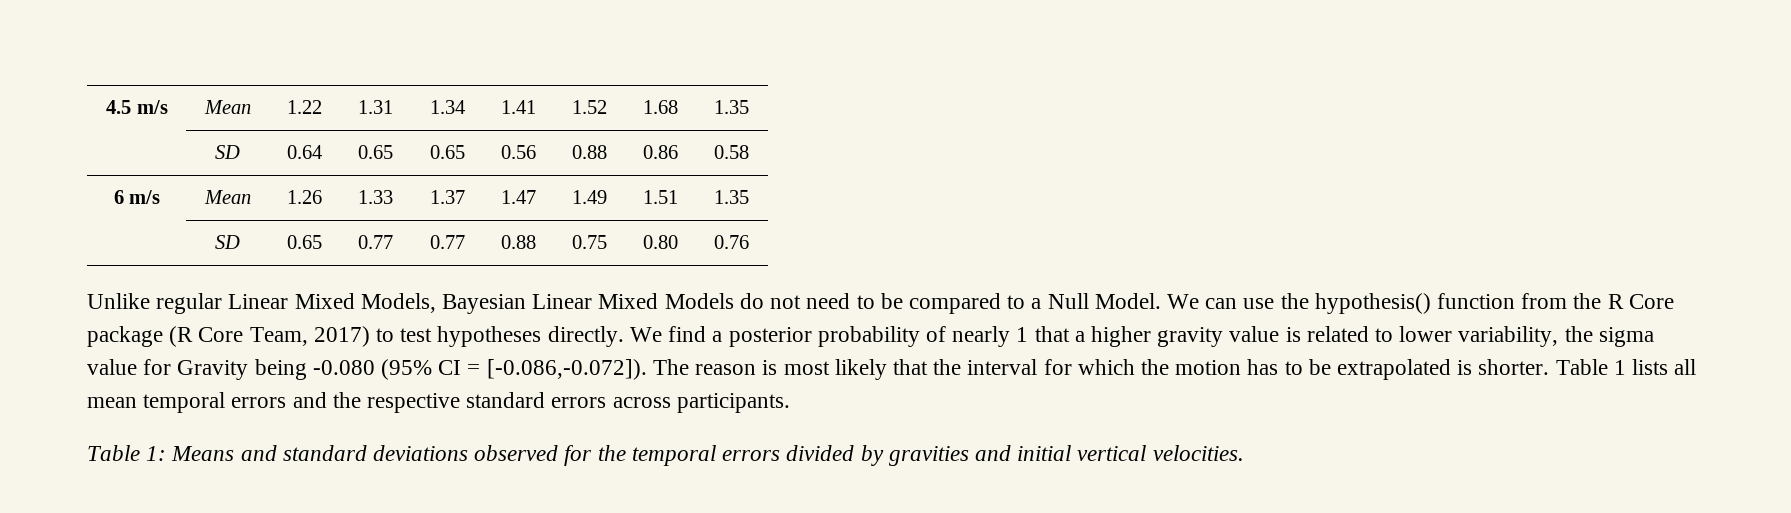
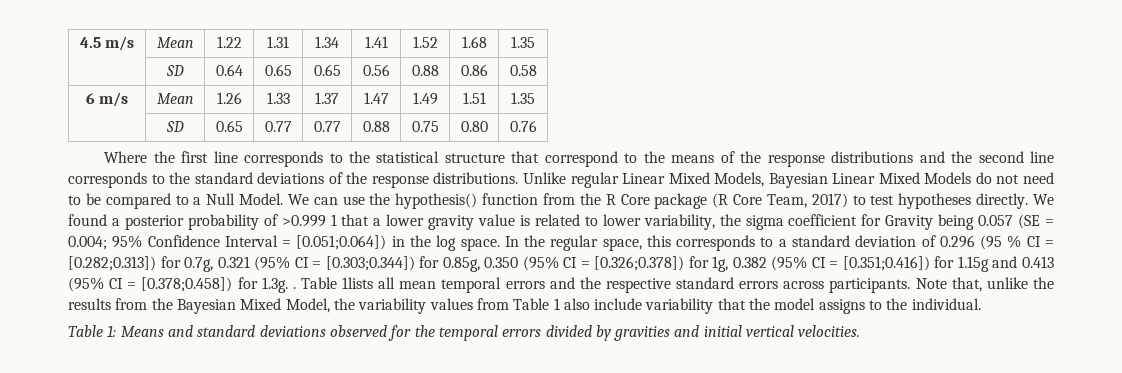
+ Where the first line corresponds to the statistical structure that correspond to the means of the response distributions and the second line corresponds to the standard deviations of the response distributions.
- We find a posterior probability of nearly 1 that a higher gravity value is related to lower variability, the sigma value for Gravity being -0.080 (95% CI = [-0.086,-0.072]). The reason is most likely that the interval for which the motion has to be extrapolated is shorter. Table 1 lists all mean temporal errors and the respective standard errors across participants.
+ We found a posterior probability of >0.999 1 that a lower gravity value is related to lower variability, the sigma coefficient for Gravity being 0.057 (SE = 0.004; 95% Confidence Interval = [0.051;0.064]) in the log space. In the regular space, this corresponds to a standard deviation of 0.296 (95 % CI = [0.282;0.313]) for 0.7g, 0.321 (95% CI = [0.303;0.344]) for 0.85g, 0.350 (95% CI = [0.326;0.378]) for 1g, 0.382 (95% CI = [0.351;0.416]) for 1.15g and 0.413 (95% CI = [0.378;0.458]) for 1.3g. . Table 1lists all mean temporal errors and the respective standard errors across participants. Note that, unlike the results from the Bayesian Mixed Model, the variability values from Table 1 also include variability that the model assigns to the individual.

